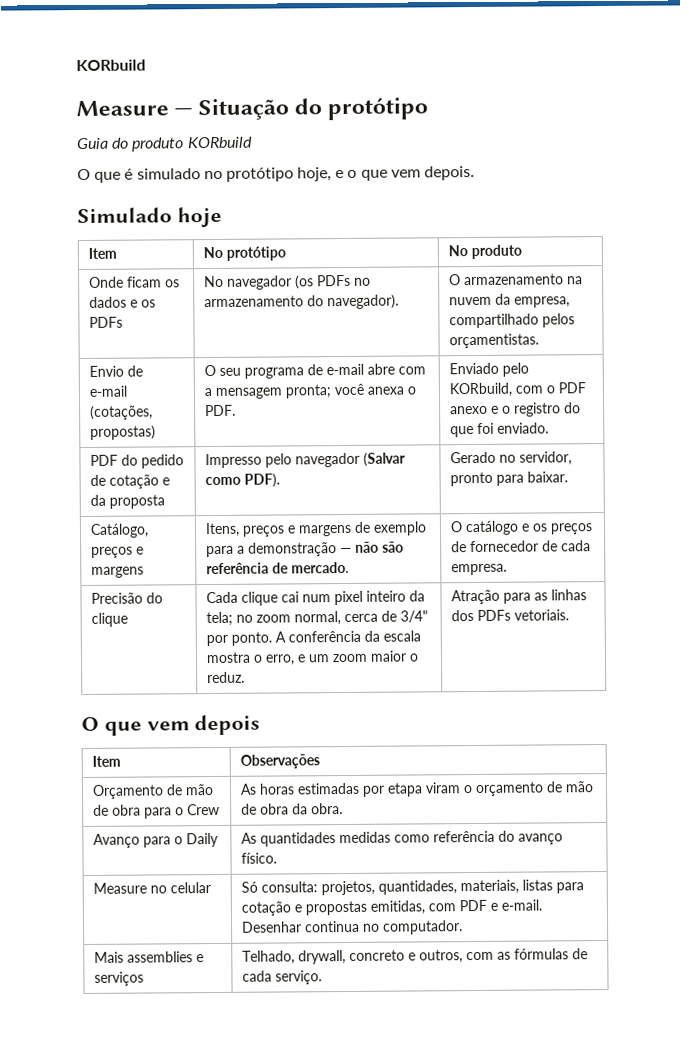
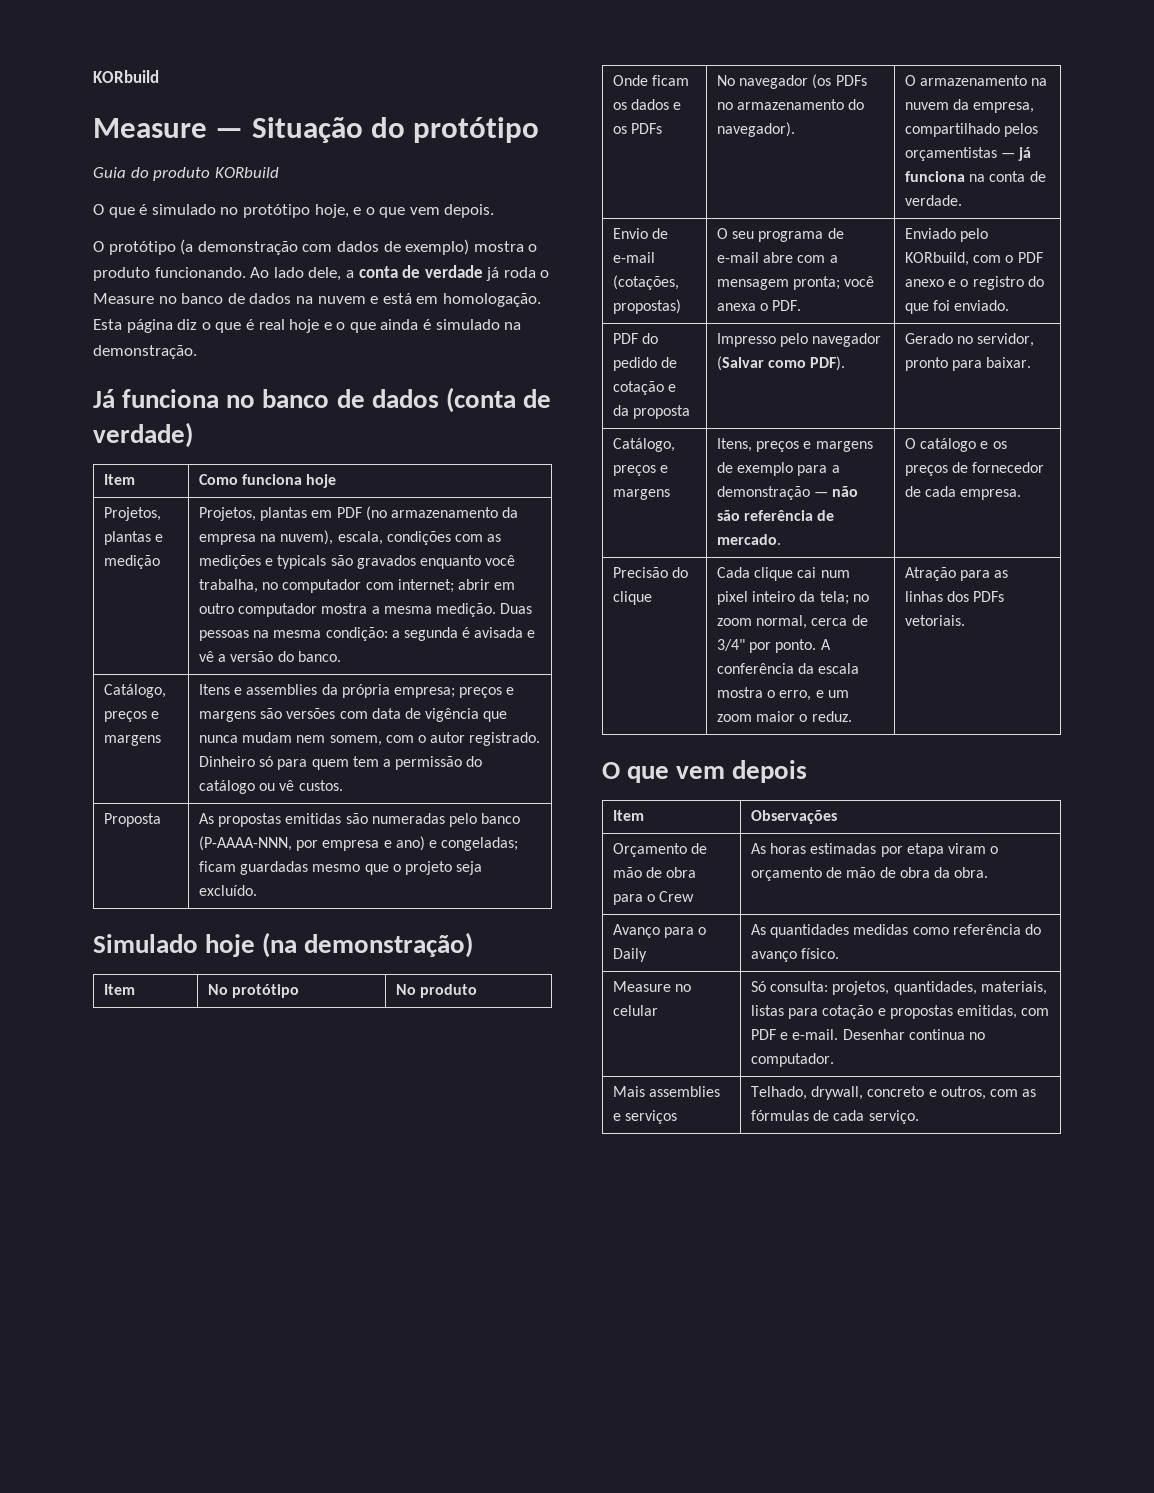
+ O protótipo (a demonstração com dados de exemplo) mostra o produto funcionando. Ao lado dele, a conta de verdade já roda o Measure no banco de dados na nuvem e está em homologação. Esta página diz o que é real hoje e o que ainda é simulado na demonstração.
+ Já funciona no banco de dados (conta de verdade)
+ Item | Como funciona hoje
+ Projetos, plantas e medição | Projetos, plantas em PDF (no armazenamento da empresa na nuvem), escala, condições com as medições e typicals são gravados enquanto você trabalha, no computador com internet; abrir em outro computador mostra a mesma medição. Duas pessoas na mesma condição: a segunda é avisada e vê a versão do banco.
+ Catálogo, preços e margens | Itens e assemblies da própria empresa; preços e margens são versões com data de vigência que nunca mudam nem somem, com o autor registrado. Dinheiro só para quem tem a permissão do catálogo ou vê custos.
+ Proposta | As propostas emitidas são numeradas pelo banco (P-AAAA-NNN, por empresa e ano) e congeladas; ficam guardadas mesmo que o projeto seja excluído.
- Simulado hoje
+ Simulado hoje (na demonstração)
- Onde ficam os dados e os PDFs | No navegador (os PDFs no armazenamento do navegador). | O armazenamento na nuvem da empresa, compartilhado pelos orçamentistas.
+ Onde ficam os dados e os PDFs | No navegador (os PDFs no armazenamento do navegador). | O armazenamento na nuvem da empresa, compartilhado pelos orçamentistas — já funciona na conta de verdade.

